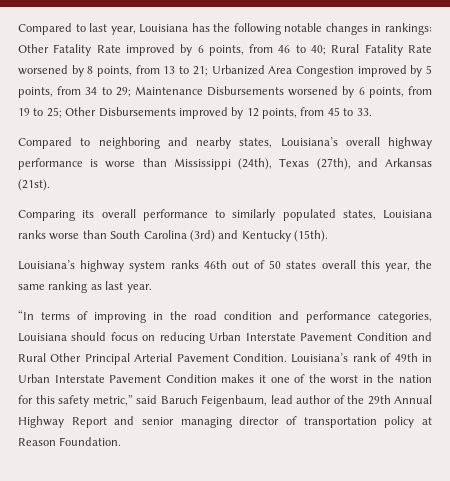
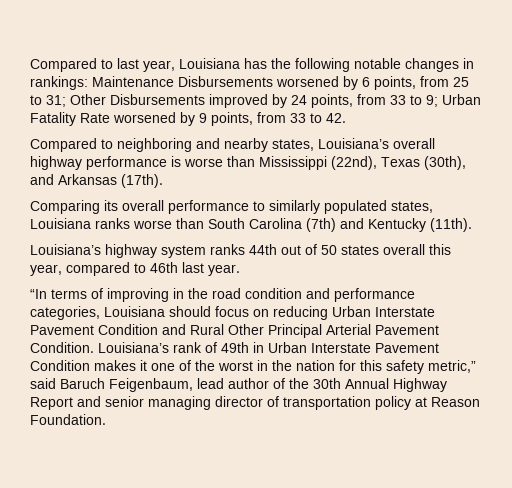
- Compared to last year, Louisiana has the following notable changes in rankings: Other Fatality Rate improved by 6 points, from 46 to 40; Rural Fatality Rate worsened by 8 points, from 13 to 21; Urbanized Area Congestion improved by 5 points, from 34 to 29; Maintenance Disbursements worsened by 6 points, from 19 to 25; Other Disbursements improved by 12 points, from 45 to 33.
+ Compared to last year, Louisiana has the following notable changes in rankings: Maintenance Disbursements worsened by 6 points, from 25 to 31; Other Disbursements improved by 24 points, from 33 to 9; Urban Fatality Rate worsened by 9 points, from 33 to 42.
- Compared to neighboring and nearby states, Louisiana’s overall highway performance is worse than Mississippi (24th), Texas (27th), and Arkansas (21st).
+ Compared to neighboring and nearby states, Louisiana’s overall highway performance is worse than Mississippi (22nd), Texas (30th), and Arkansas (17th).
- Comparing its overall performance to similarly populated states, Louisiana ranks worse than South Carolina (3rd) and Kentucky (15th).
+ Comparing its overall performance to similarly populated states, Louisiana ranks worse than South Carolina (7th) and Kentucky (11th).
- Louisiana’s highway system ranks 46th out of 50 states overall this year, the same ranking as last year.
+ Louisiana’s highway system ranks 44th out of 50 states overall this year, compared to 46th last year.
- Louisiana’s rank of 49th in Urban Interstate Pavement Condition makes it one of the worst in the nation for this safety metric,” said Baruch Feigenbaum, lead author of the 29th Annual Highway Report and senior managing director of transportation policy at Reason Foundation.
+ Louisiana’s rank of 49th in Urban Interstate Pavement Condition makes it one of the worst in the nation for this safety metric,” said Baruch Feigenbaum, lead author of the 30th Annual Highway Report and senior managing director of transportation policy at Reason Foundation.

